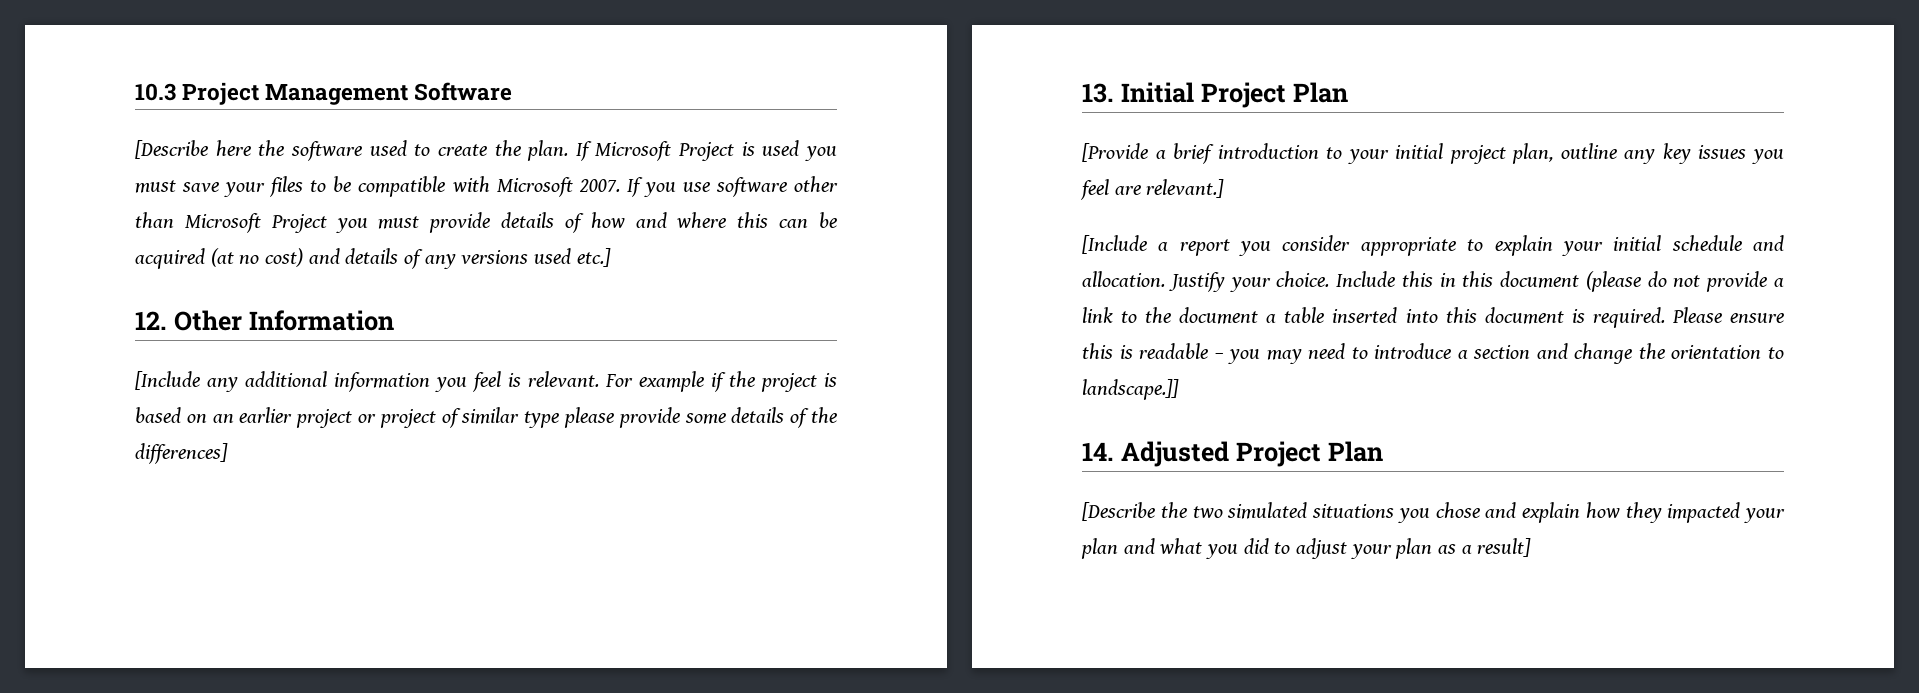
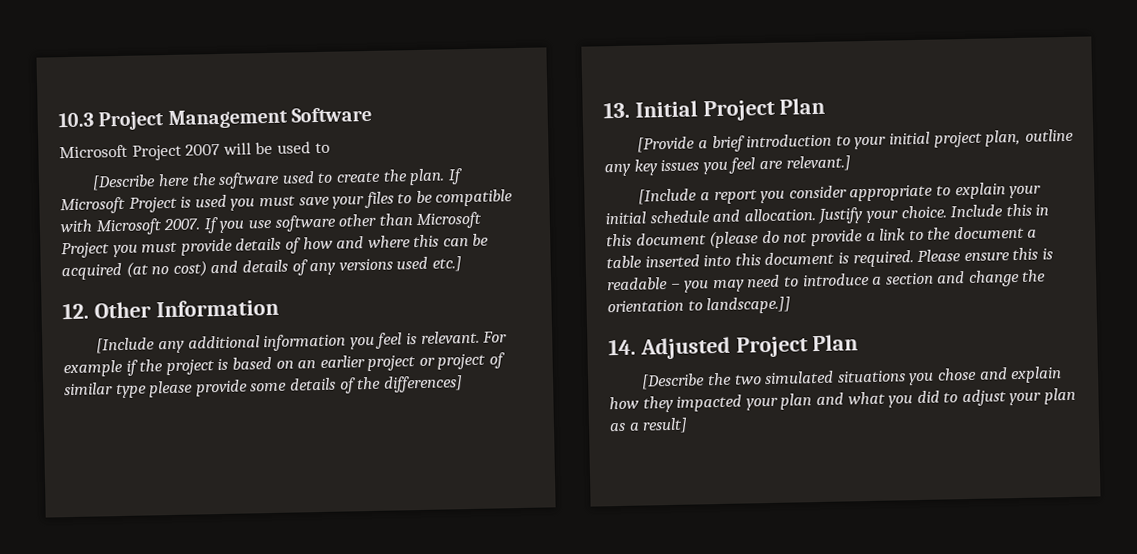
+ Microsoft Project 2007 will be used to

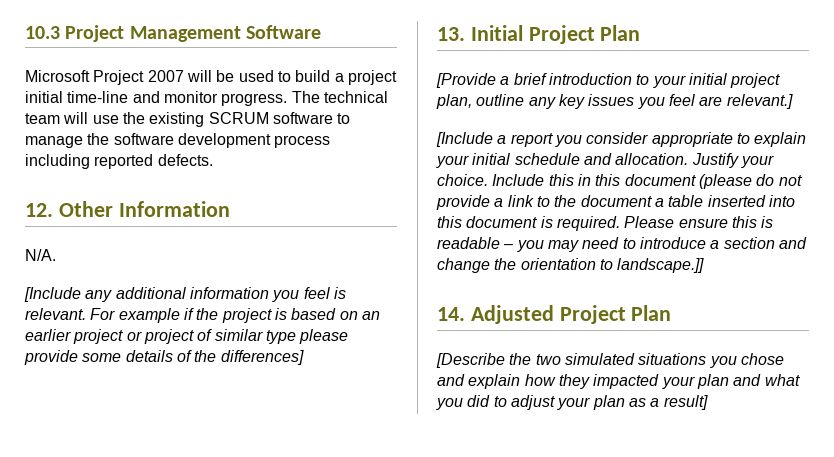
- Microsoft Project 2007 will be used to
- [Describe here the software used to create the plan. If Microsoft Project is used you must save your files to be compatible with Microsoft 2007. If you use software other than Microsoft Project you must provide details of how and where this can be acquired (at no cost) and details of any versions used etc.]
+ Microsoft Project 2007 will be used to build a project initial time-line and monitor progress. The technical team will use the existing SCRUM software to manage the software development process including reported defects.
+ N/A.

